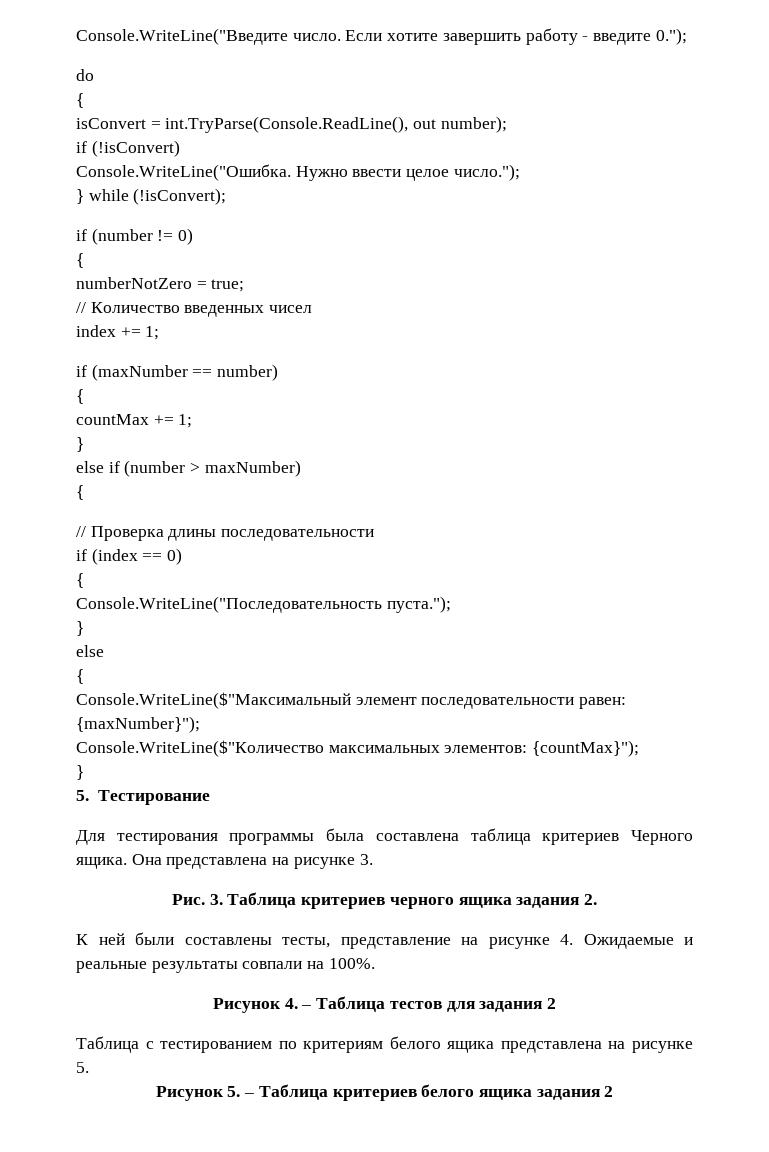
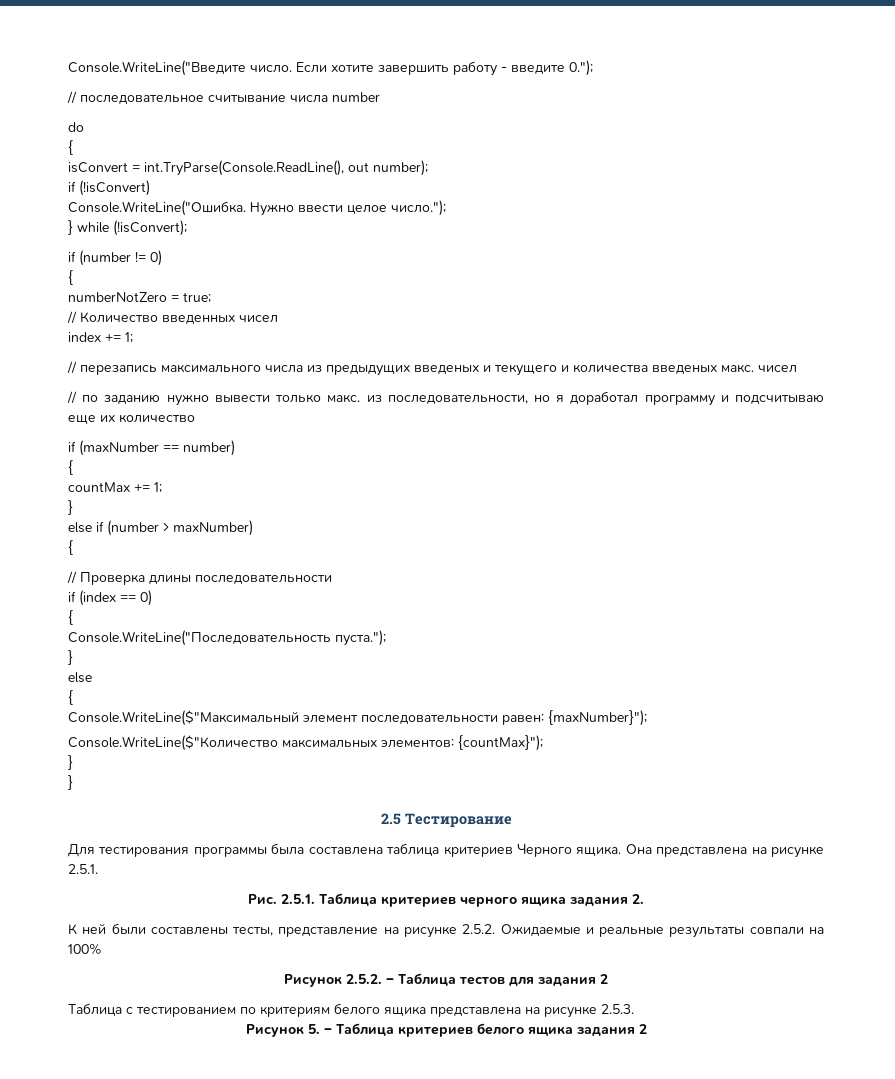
+ // последовательное считывание числа number
+ // перезапись максимального числа из предыдущих введеных и текущего и количества введеных макс. чисел
+ // по заданию нужно вывести только макс. из последовательности, но я доработал программу и подсчитываю еще их количество
  Console.WriteLine($"Количество максимальных элементов: {countMax}");
  }
- 5. Тестирование
+ }
+ 2.5 Тестирование
- Она представлена на рисунке 3.
+ Она представлена на рисунке 2.5.1.
- Рис. 3. Таблица критериев черного ящика задания 2.
+ Рис. 2.5.1. Таблица критериев черного ящика задания 2.
- К ней были составлены тесты, представление на рисунке 4. Ожидаемые и реальные результаты совпали на 100%.
- Рисунок 4. – Таблица тестов для задания 2
+ К ней были составлены тесты, представление на рисунке 2.5.2. Ожидаемые и реальные результаты совпали на 100%
+ Рисунок 2.5.2. – Таблица тестов для задания 2
- Таблица с тестированием по критериям белого ящика представлена на рисунке 5.
+ Таблица с тестированием по критериям белого ящика представлена на рисунке 2.5.3.

